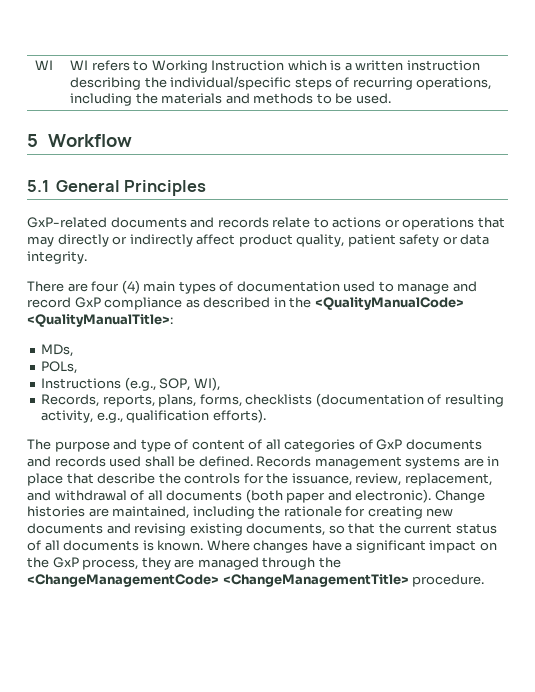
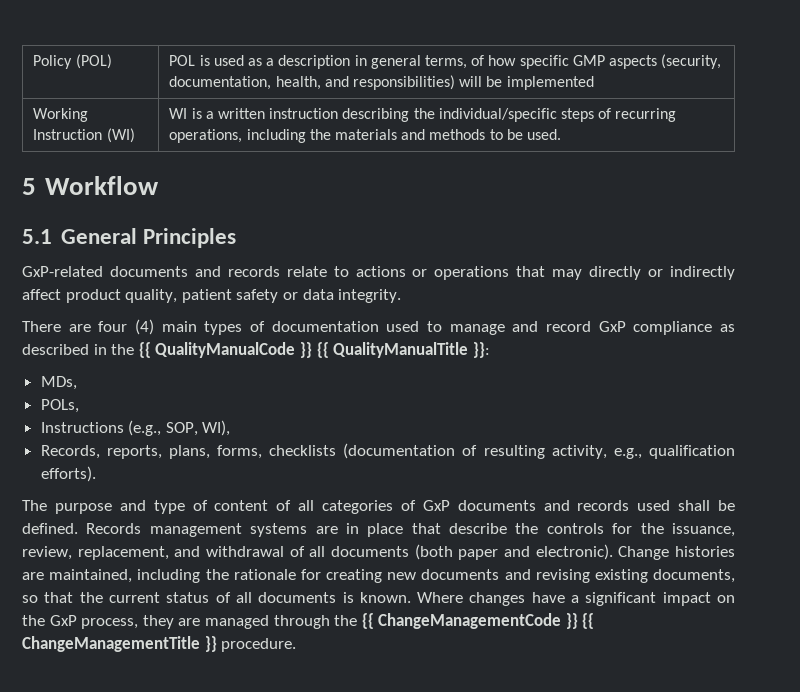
- WI | WI refers to Working Instruction which is a written instruction describing the individual/specific steps of recurring operations, including the materials and methods to be used.
+ Policy (POL) | POL is used as a description in general terms, of how specific GMP aspects (security, documentation, health, and responsibilities) will be implemented
+ Working Instruction (WI) | WI is a written instruction describing the individual/specific steps of recurring operations, including the materials and methods to be used.
- There are four (4) main types of documentation used to manage and record GxP compliance as described in the <QualityManualCode> <QualityManualTitle>:
+ There are four (4) main types of documentation used to manage and record GxP compliance as described in the {{ QualityManualCode }} {{ QualityManualTitle }}:
- Where changes have a significant impact on the GxP process, they are managed through the <ChangeManagementCode> <ChangeManagementTitle> procedure.
+ Where changes have a significant impact on the GxP process, they are managed through the {{ ChangeManagementCode }} {{ ChangeManagementTitle }} procedure.

